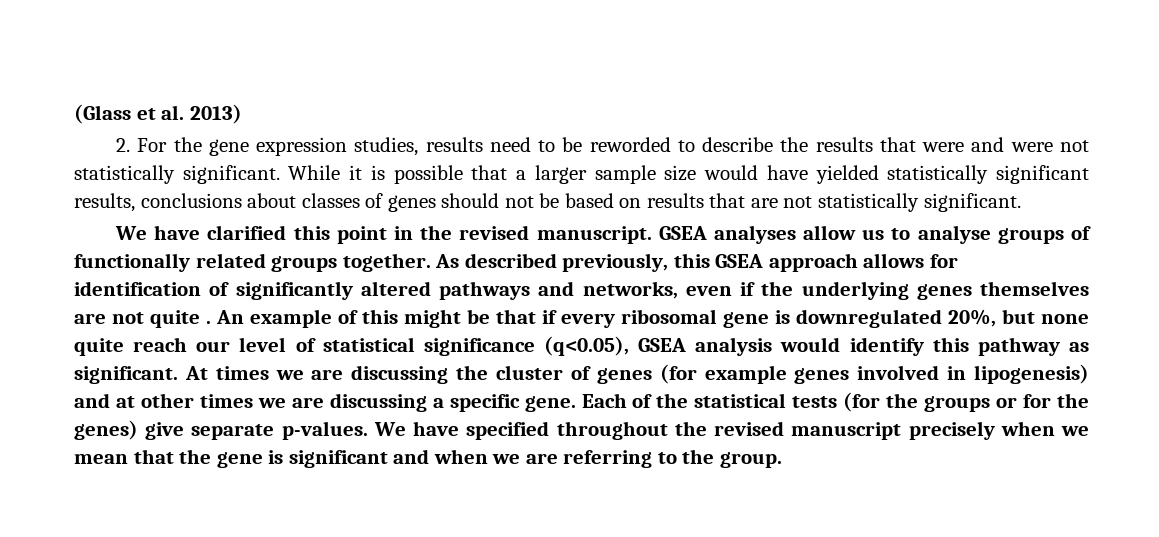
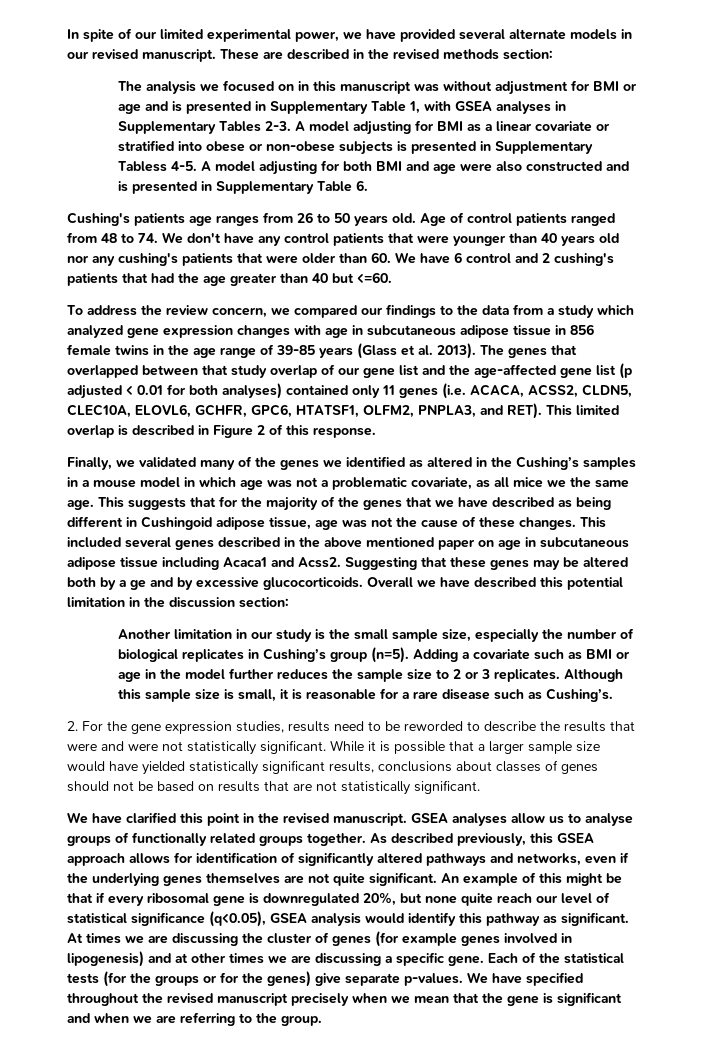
- (Glass et al. 2013)
+ In spite of our limited experimental power, we have provided several alternate models in our revised manuscript. These are described in the revised methods section:
+ The analysis we focused on in this manuscript was without adjustment for BMI or age and is presented in Supplementary Table 1, with GSEA analyses in Supplementary Tables 2-3. A model adjusting for BMI as a linear covariate or stratified into obese or non-obese subjects is presented in Supplementary Tabless 4-5. A model adjusting for both BMI and age were also constructed and is presented in Supplementary Table 6.
+ Cushing's patients age ranges from 26 to 50 years old. Age of control patients ranged from 48 to 74. We don't have any control patients that were younger than 40 years old nor any cushing's patients that were older than 60. We have 6 control and 2 cushing's patients that had the age greater than 40 but <=60.
+ To address the review concern, we compared our findings to the data from a study which analyzed gene expression changes with age in subcutaneous adipose tissue in 856 female twins in the age range of 39-85 years (Glass et al. 2013). The genes that overlapped between that study overlap of our gene list and the age-affected gene list (p adjusted < 0.01 for both analyses) contained only 11 genes (i.e. ACACA, ACSS2, CLDN5, CLEC10A, ELOVL6, GCHFR, GPC6, HTATSF1, OLFM2, PNPLA3, and RET). This limited overlap is described in Figure 2 of this response.
+ Finally, we validated many of the genes we identified as altered in the Cushing’s samples in a mouse model in which age was not a problematic covariate, as all mice we the same age. This suggests that for the majority of the genes that we have described as being different in Cushingoid adipose tissue, age was not the cause of these changes. This included several genes described in the above mentioned paper on age in subcutaneous adipose tissue including Acaca1 and Acss2. Suggesting that these genes may be altered both by a ge and by excessive glucocorticoids. Overall we have described this potential limitation in the discussion section:
+ Another limitation in our study is the small sample size, especially the number of biological replicates in Cushing’s group (n=5). Adding a covariate such as BMI or age in the model further reduces the sample size to 2 or 3 replicates. Although this sample size is small, it is reasonable for a rare disease such as Cushing’s.
- As described previously, this GSEA approach allows for identification of significantly altered pathways and networks, even if the underlying genes themselves are not quite .
+ As described previously, this GSEA approach allows for identification of significantly altered pathways and networks, even if the underlying genes themselves are not quite significant.

